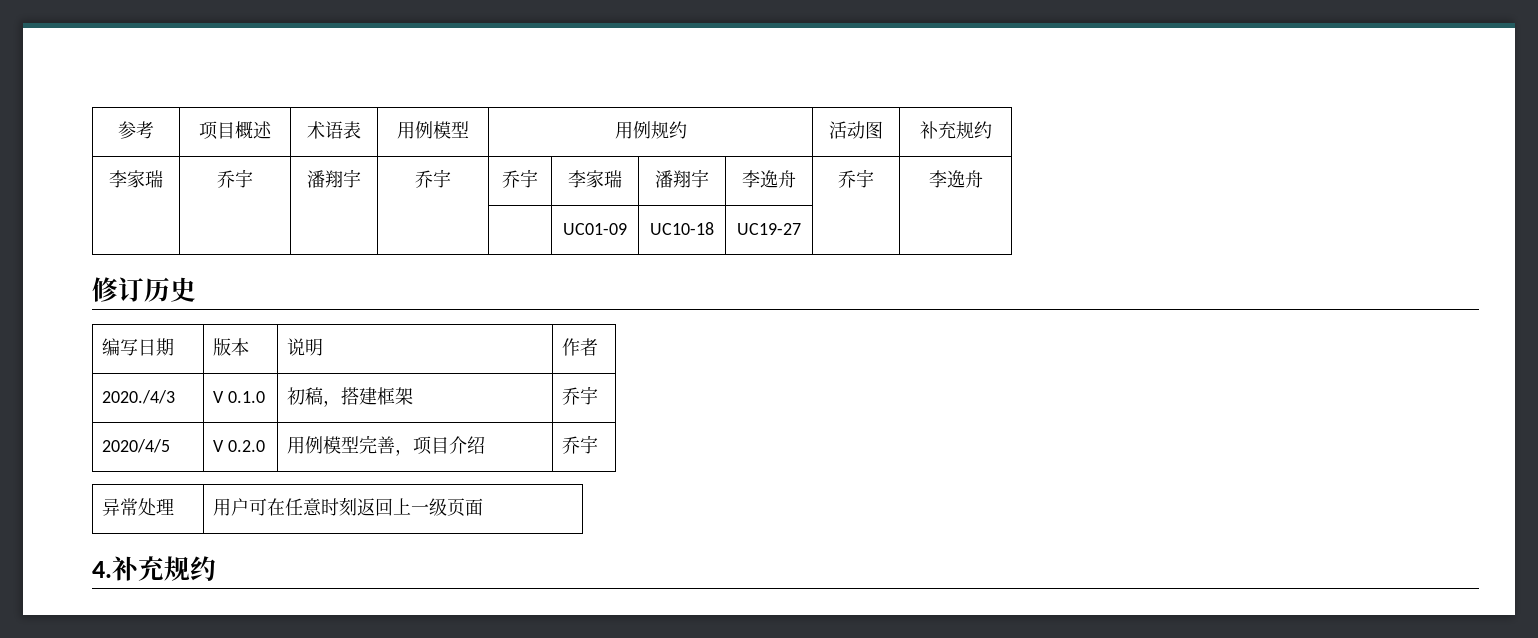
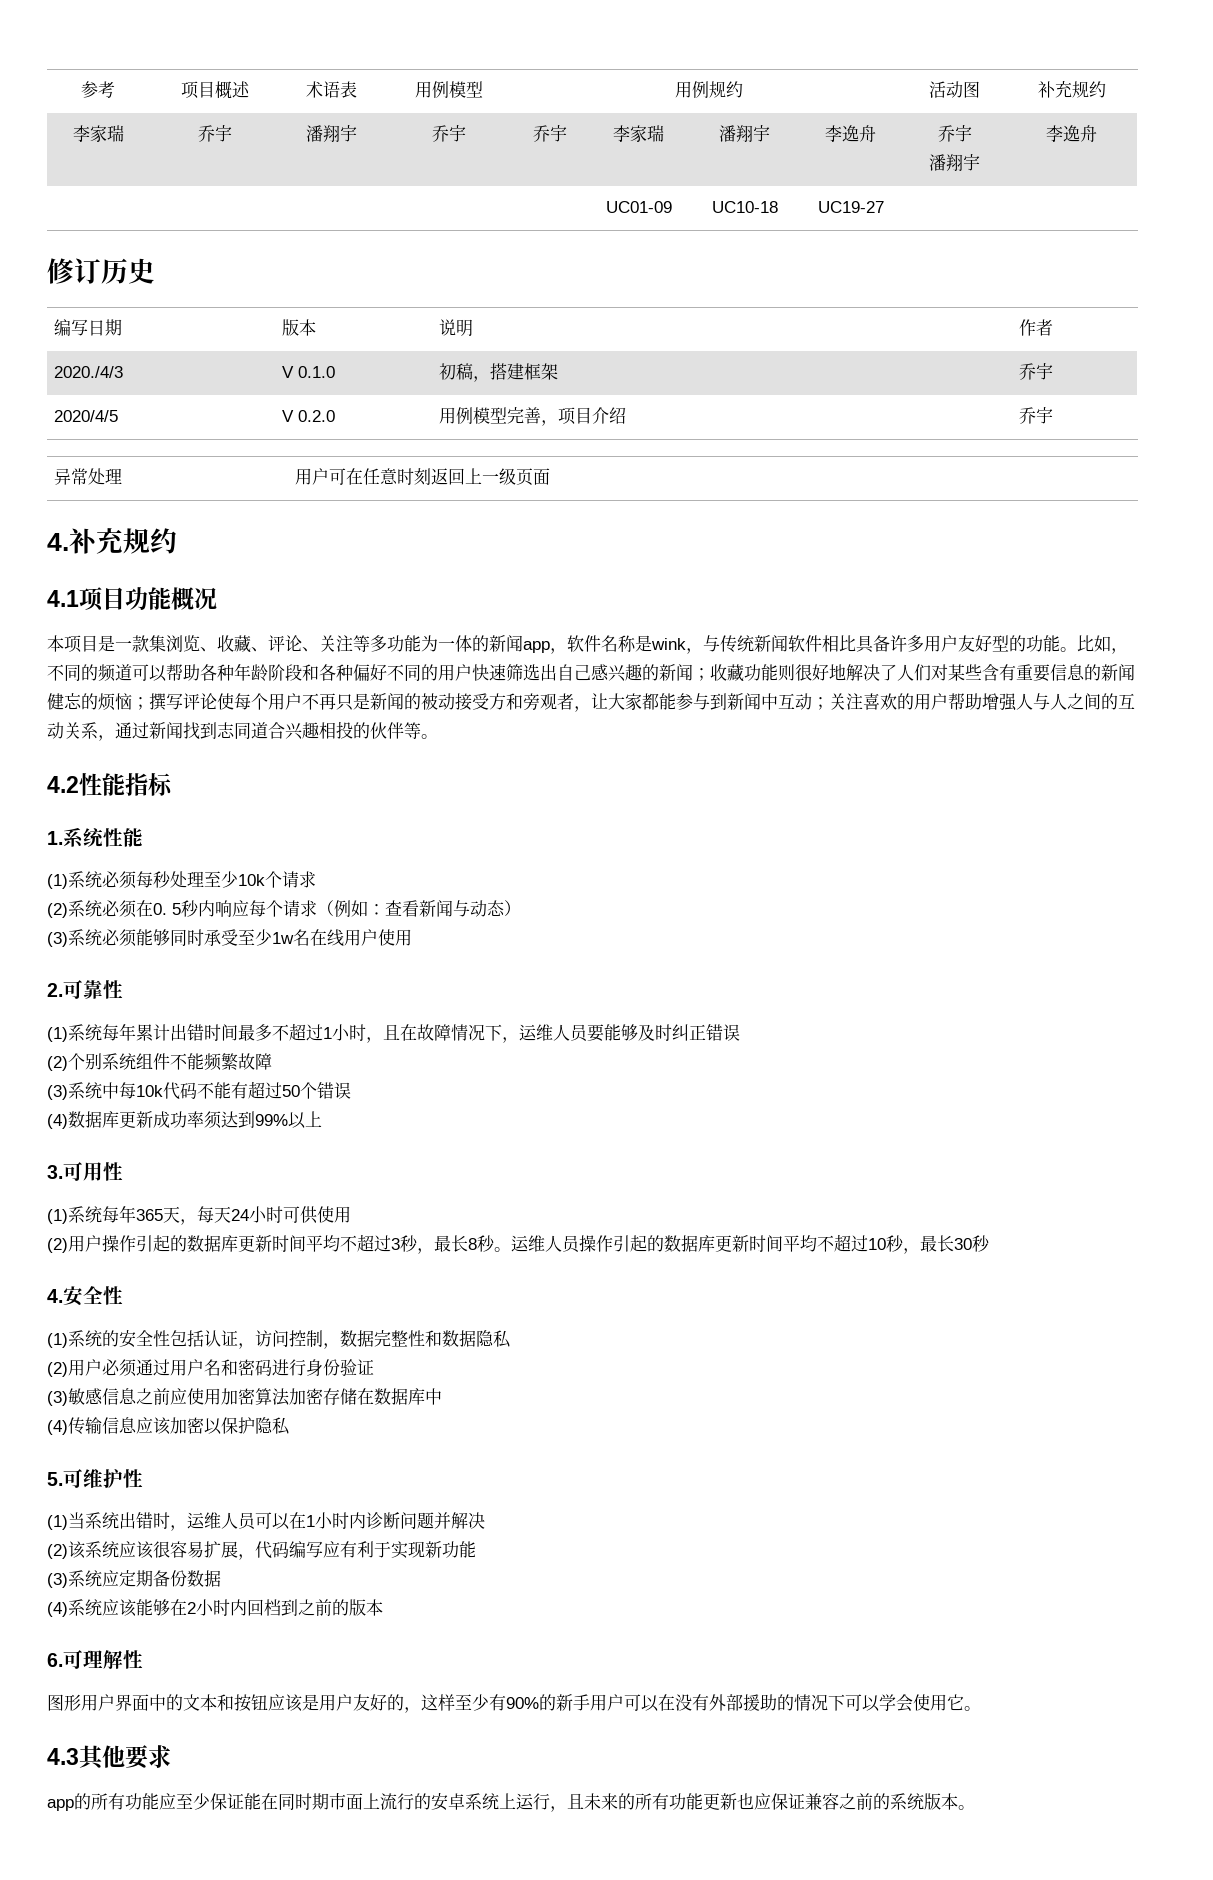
- 李家瑞 | 乔宇 | 潘翔宇 | 乔宇 | 乔宇 | 李家瑞 | 潘翔宇 | 李逸舟 | 乔宇 | 李逸舟
+ 李家瑞 | 乔宇 | 潘翔宇 | 乔宇 | 乔宇 | 李家瑞 | 潘翔宇 | 李逸舟 | 乔宇
+ 潘翔宇 | 李逸舟
+ 4.1项目功能概况
+ 本项目是一款集浏览、收藏、评论、关注等多功能为一体的新闻app，软件名称是wink，与传统新闻软件相比具备许多用户友好型的功能。比如，不同的频道可以帮助各种年龄阶段和各种偏好不同的用户快速筛选出自己感兴趣的新闻；收藏功能则很好地解决了人们对某些含有重要信息的新闻健忘的烦恼；撰写评论使每个用户不再只是新闻的被动接受方和旁观者，让大家都能参与到新闻中互动；关注喜欢的用户帮助增强人与人之间的互动关系，通过新闻找到志同道合兴趣相投的伙伴等。
+ 4.2性能指标
+ 1.系统性能
+ (1)系统必须每秒处理至少10k个请求
+ (2)系统必须在0. 5秒内响应每个请求（例如：查看新闻与动态）
+ (3)系统必须能够同时承受至少1w名在线用户使用
+ 2.可靠性
+ (1)系统每年累计出错时间最多不超过1小时，且在故障情况下，运维人员要能够及时纠正错误
+ (2)个别系统组件不能频繁故障
+ (3)系统中每10k代码不能有超过50个错误
+ (4)数据库更新成功率须达到99%以上
+ 3.可用性
+ (1)系统每年365天，每天24小时可供使用
+ (2)用户操作引起的数据库更新时间平均不超过3秒，最长8秒。运维人员操作引起的数据库更新时间平均不超过10秒，最长30秒
+ 4.安全性
+ (1)系统的安全性包括认证，访问控制，数据完整性和数据隐私
+ (2)用户必须通过用户名和密码进行身份验证
+ (3)敏感信息之前应使用加密算法加密存储在数据库中
+ (4)传输信息应该加密以保护隐私
+ 5.可维护性
+ (1)当系统出错时，运维人员可以在1小时内诊断问题并解决
+ (2)该系统应该很容易扩展，代码编写应有利于实现新功能
+ (3)系统应定期备份数据
+ (4)系统应该能够在2小时内回档到之前的版本
+ 6.可理解性
+ 图形用户界面中的文本和按钮应该是用户友好的，这样至少有90%的新手用户可以在没有外部援助的情况下可以学会使用它。
+ 4.3其他要求
+ app的所有功能应至少保证能在同时期市面上流行的安卓系统上运行，且未来的所有功能更新也应保证兼容之前的系统版本。

